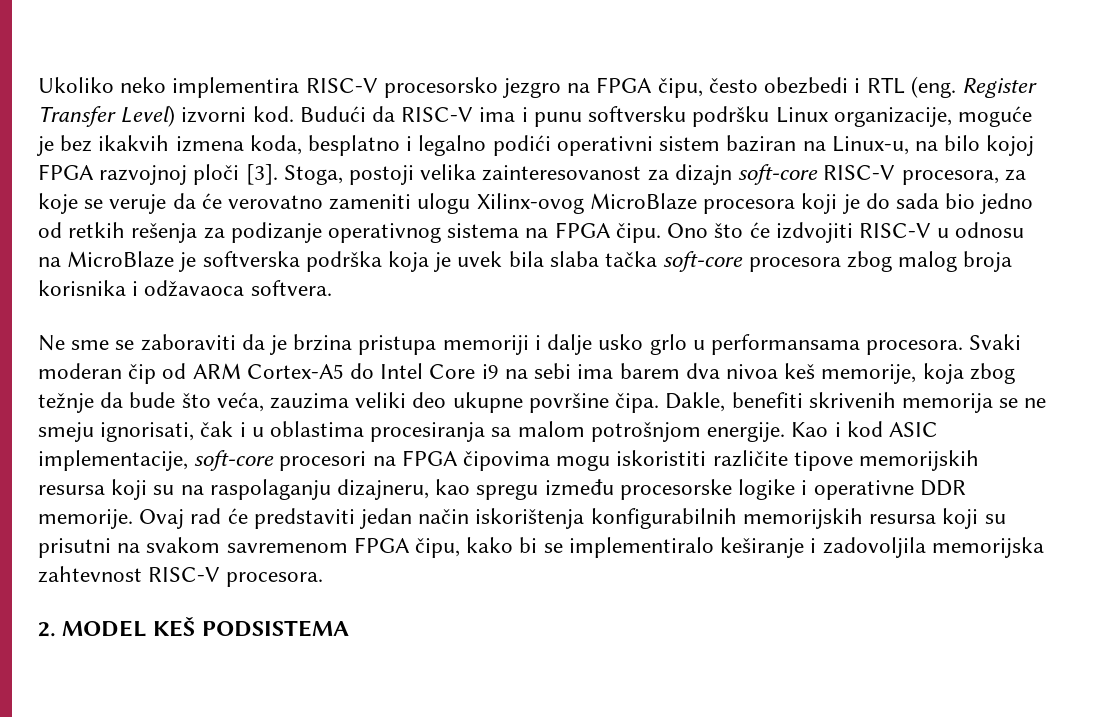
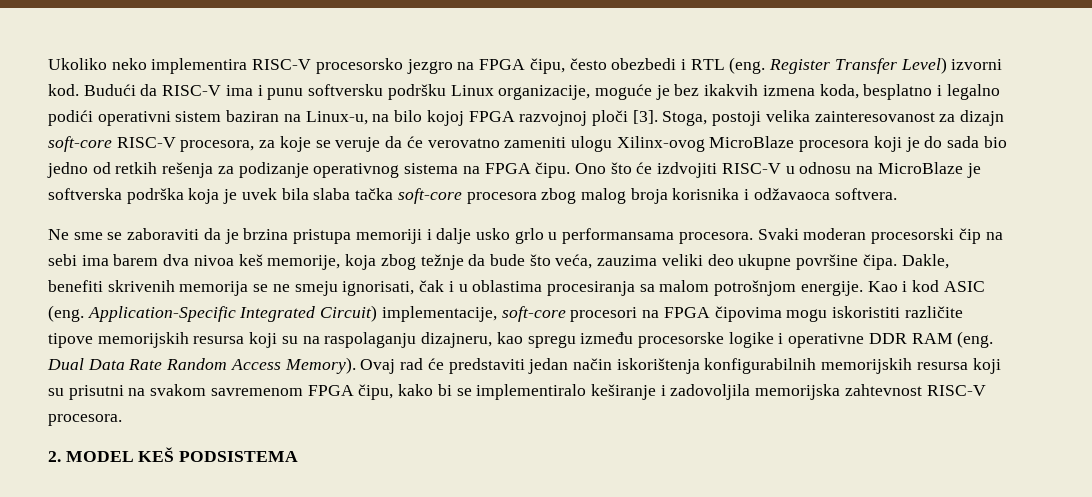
- Svaki moderan čip od ARM Cortex-A5 do Intel Core i9 na sebi ima barem dva nivoa keš memorije, koja zbog težnje da bude što veća, zauzima veliki deo ukupne površine čipa.
+ Svaki moderan procesorski čip na sebi ima barem dva nivoa keš memorije, koja zbog težnje da bude što veća, zauzima veliki deo ukupne površine čipa.
- Kao i kod ASIC implementacije, soft-core procesori na FPGA čipovima mogu iskoristiti različite tipove memorijskih resursa koji su na raspolaganju dizajneru, kao spregu između procesorske logike i operativne DDR memorije.
+ Kao i kod ASIC (eng. Application-Specific Integrated Circuit) implementacije, soft-core procesori na FPGA čipovima mogu iskoristiti različite tipove memorijskih resursa koji su na raspolaganju dizajneru, kao spregu između procesorske logike i operativne DDR RAM (eng. Dual Data Rate Random Access Memory).

